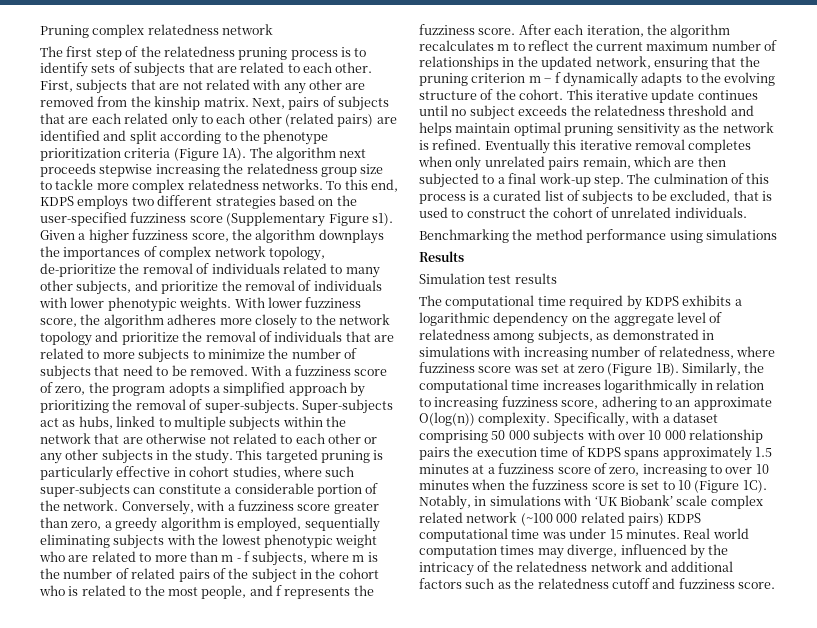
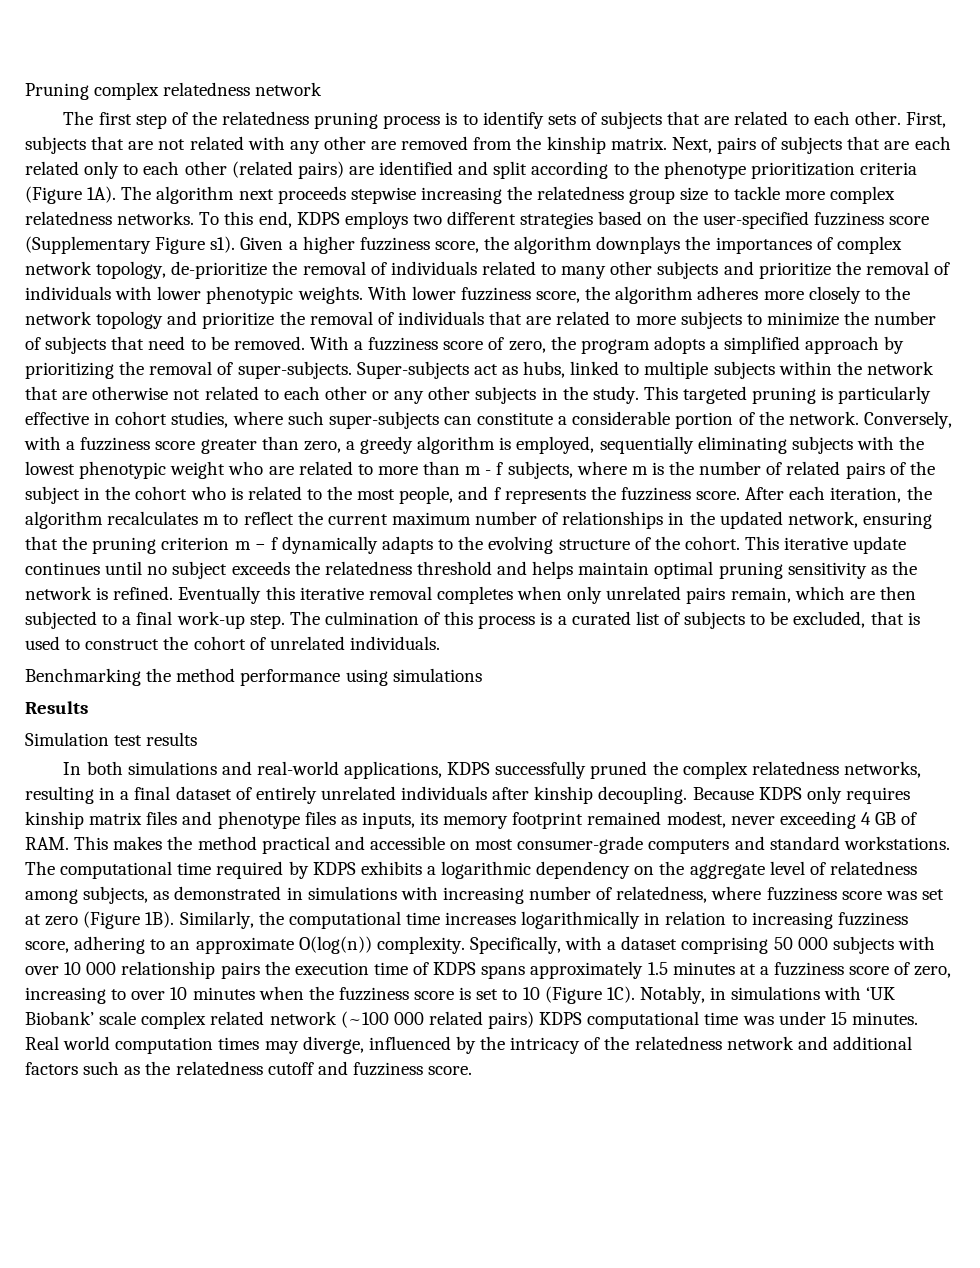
- Given a higher fuzziness score, the algorithm downplays the importances of complex network topology, de-prioritize the removal of individuals related to many other subjects, and prioritize the removal of individuals with lower phenotypic weights.
+ Given a higher fuzziness score, the algorithm downplays the importances of complex network topology, de-prioritize the removal of individuals related to many other subjects and prioritize the removal of individuals with lower phenotypic weights.
+ In both simulations and real-world applications, KDPS successfully pruned the complex relatedness networks, resulting in a final dataset of entirely unrelated individuals after kinship decoupling. Because KDPS only requires kinship matrix files and phenotype files as inputs, its memory footprint remained modest, never exceeding 4 GB of RAM. This makes the method practical and accessible on most consumer-grade computers and standard workstations.

